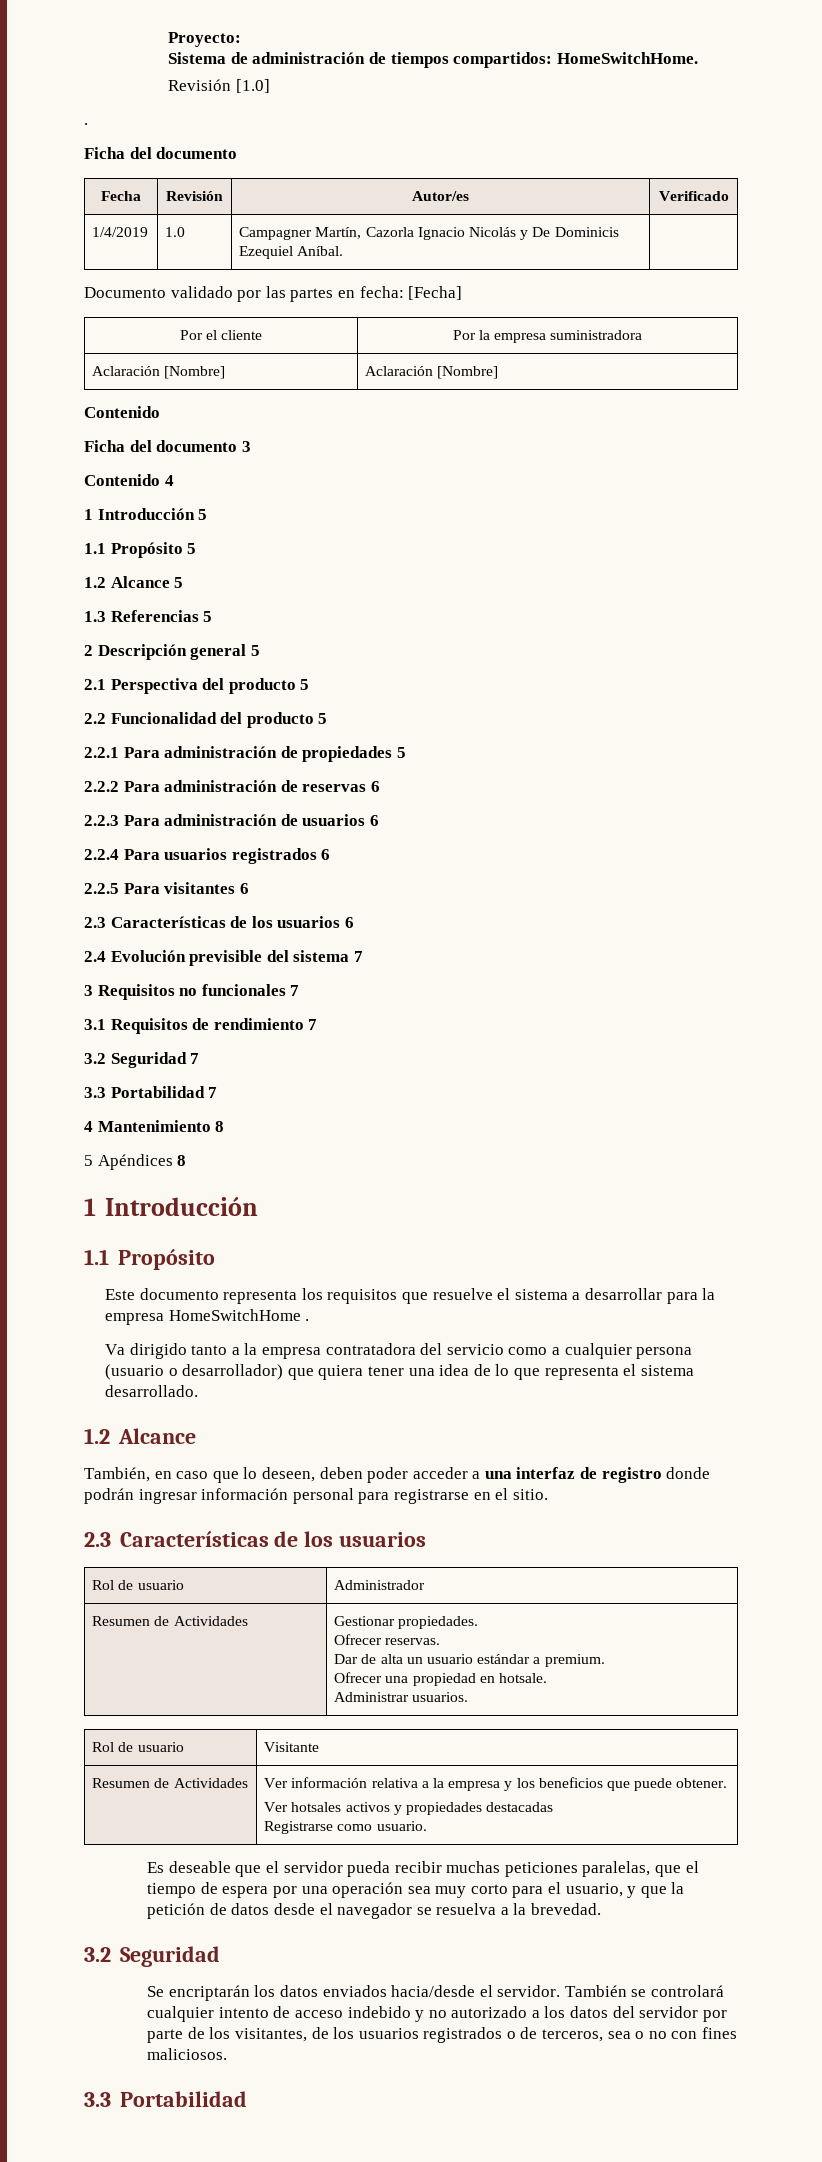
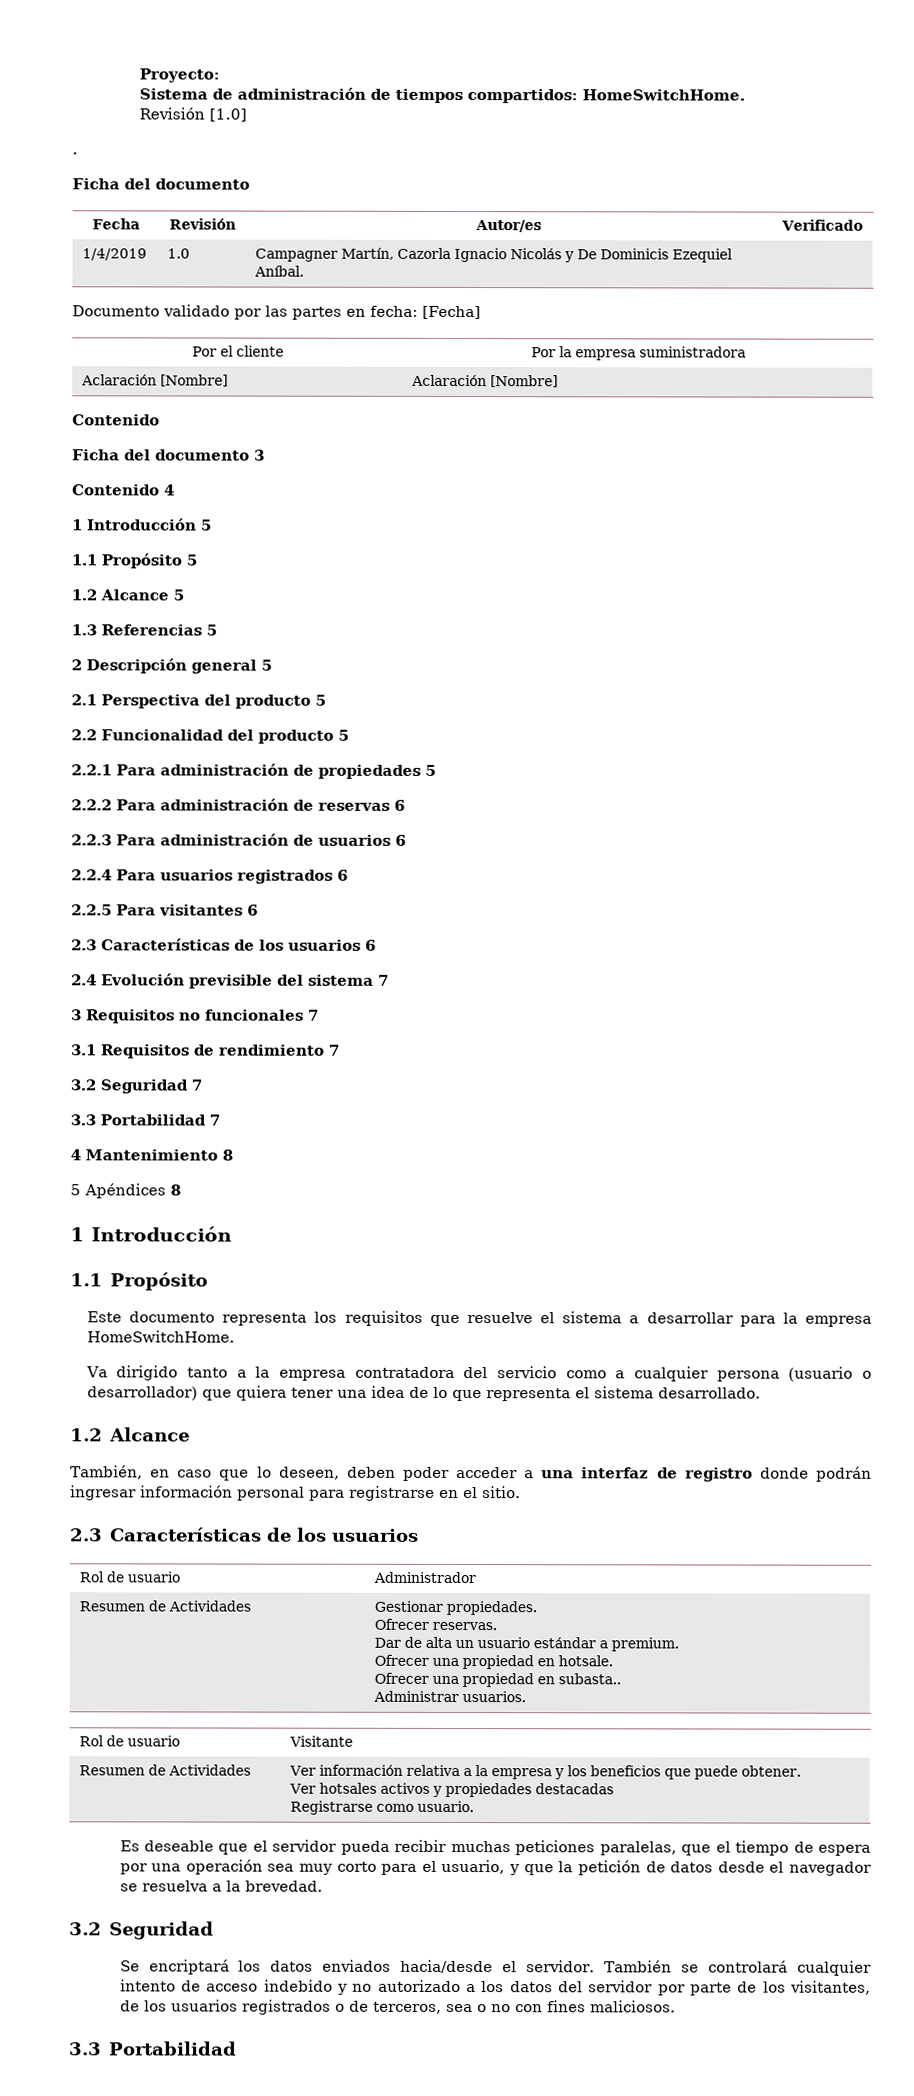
- Este documento representa los requisitos que resuelve el sistema a desarrollar para la empresa HomeSwitchHome .
+ Este documento representa los requisitos que resuelve el sistema a desarrollar para la empresa HomeSwitchHome.
  Resumen de Actividades | Gestionar propiedades.
  Ofrecer reservas.
  Dar de alta un usuario estándar a premium.
  Ofrecer una propiedad en hotsale.
+ Ofrecer una propiedad en subasta..
- Se encriptarán los datos enviados hacia/desde el servidor.
+ Se encriptará los datos enviados hacia/desde el servidor.

